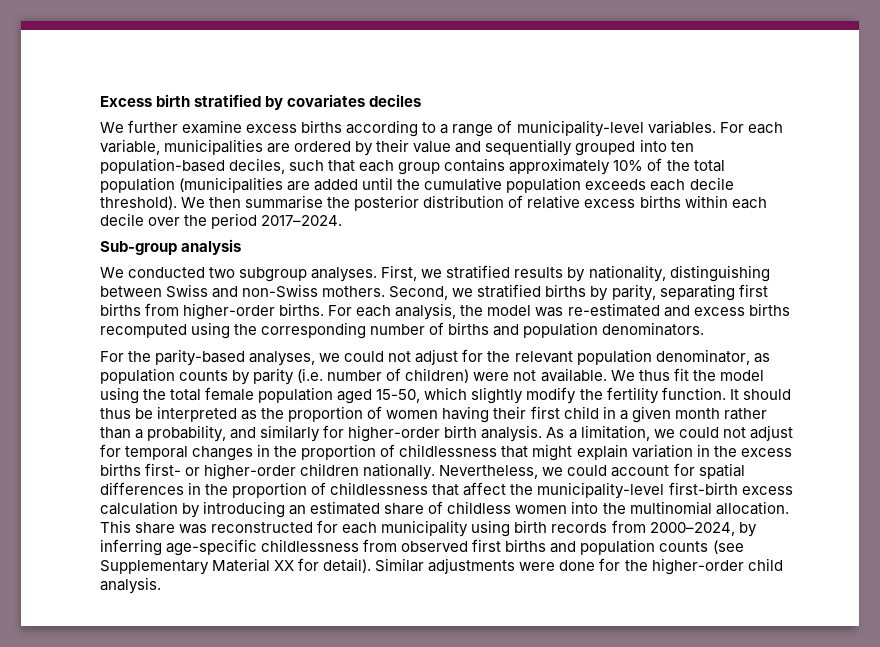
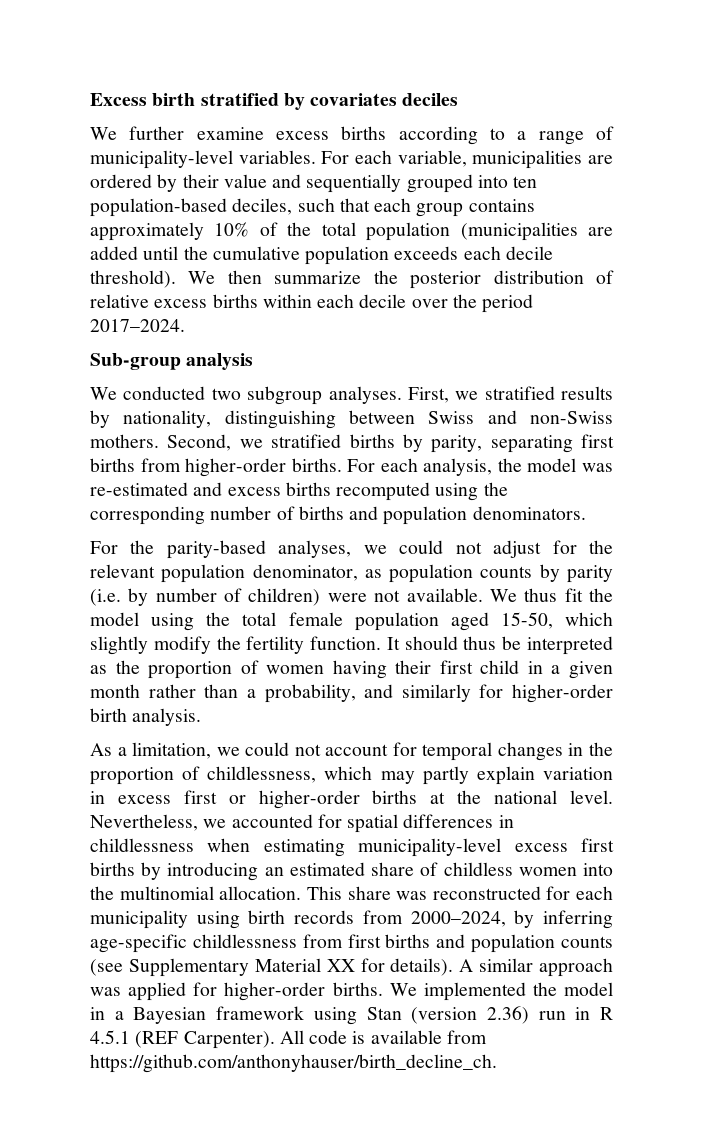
- We then summarise the posterior distribution of relative excess births within each decile over the period 2017–2024.
+ We then summarize the posterior distribution of relative excess births within each decile over the period 2017–2024.
- For the parity-based analyses, we could not adjust for the relevant population denominator, as population counts by parity (i.e. number of children) were not available.
+ For the parity-based analyses, we could not adjust for the relevant population denominator, as population counts by parity (i.e. by number of children) were not available.
- It should thus be interpreted as the proportion of women having their first child in a given month rather than a probability, and similarly for higher-order birth analysis. As a limitation, we could not adjust for temporal changes in the proportion of childlessness that might explain variation in the excess births first- or higher-order children nationally. Nevertheless, we could account for spatial differences in the proportion of childlessness that affect the municipality-level first-birth excess calculation by introducing an estimated share of childless women into the multinomial allocation.
+ It should thus be interpreted as the proportion of women having their first child in a given month rather than a probability, and similarly for higher-order birth analysis.
+ As a limitation, we could not account for temporal changes in the proportion of childlessness, which may partly explain variation in excess first or higher-order births at the national level. Nevertheless, we accounted for spatial differences in childlessness when estimating municipality-level excess first births by introducing an estimated share of childless women into the multinomial allocation.
- This share was reconstructed for each municipality using birth records from 2000–2024, by inferring age-specific childlessness from observed first births and population counts (see Supplementary Material XX for detail). Similar adjustments were done for the higher-order child analysis.
+ This share was reconstructed for each municipality using birth records from 2000–2024, by inferring age-specific childlessness from first births and population counts (see Supplementary Material XX for details). A similar approach was applied for higher-order births. We implemented the model in a Bayesian framework using Stan (version 2.36) run in R 4.5.1 (REF Carpenter). All code is available from https://github.com/anthonyhauser/birth_decline_ch.

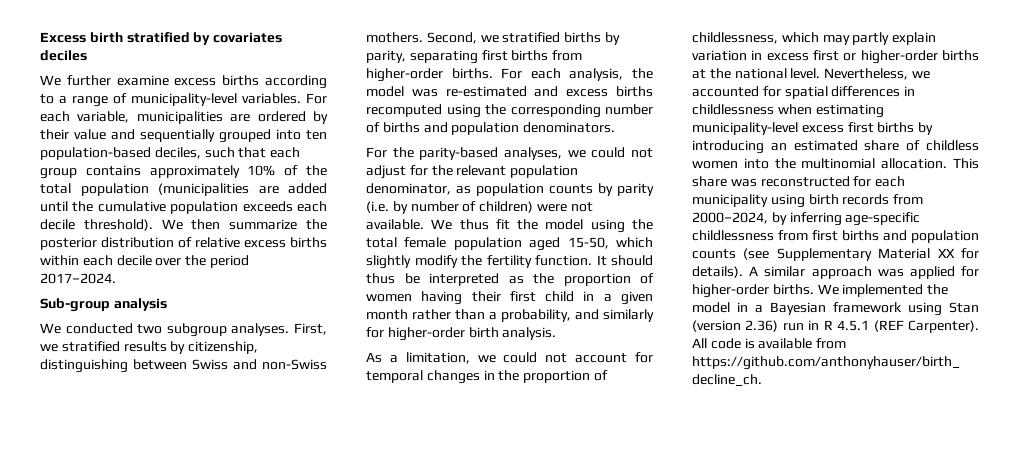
- First, we stratified results by nationality, distinguishing between Swiss and non-Swiss mothers.
+ First, we stratified results by citizenship, distinguishing between Swiss and non-Swiss mothers.

